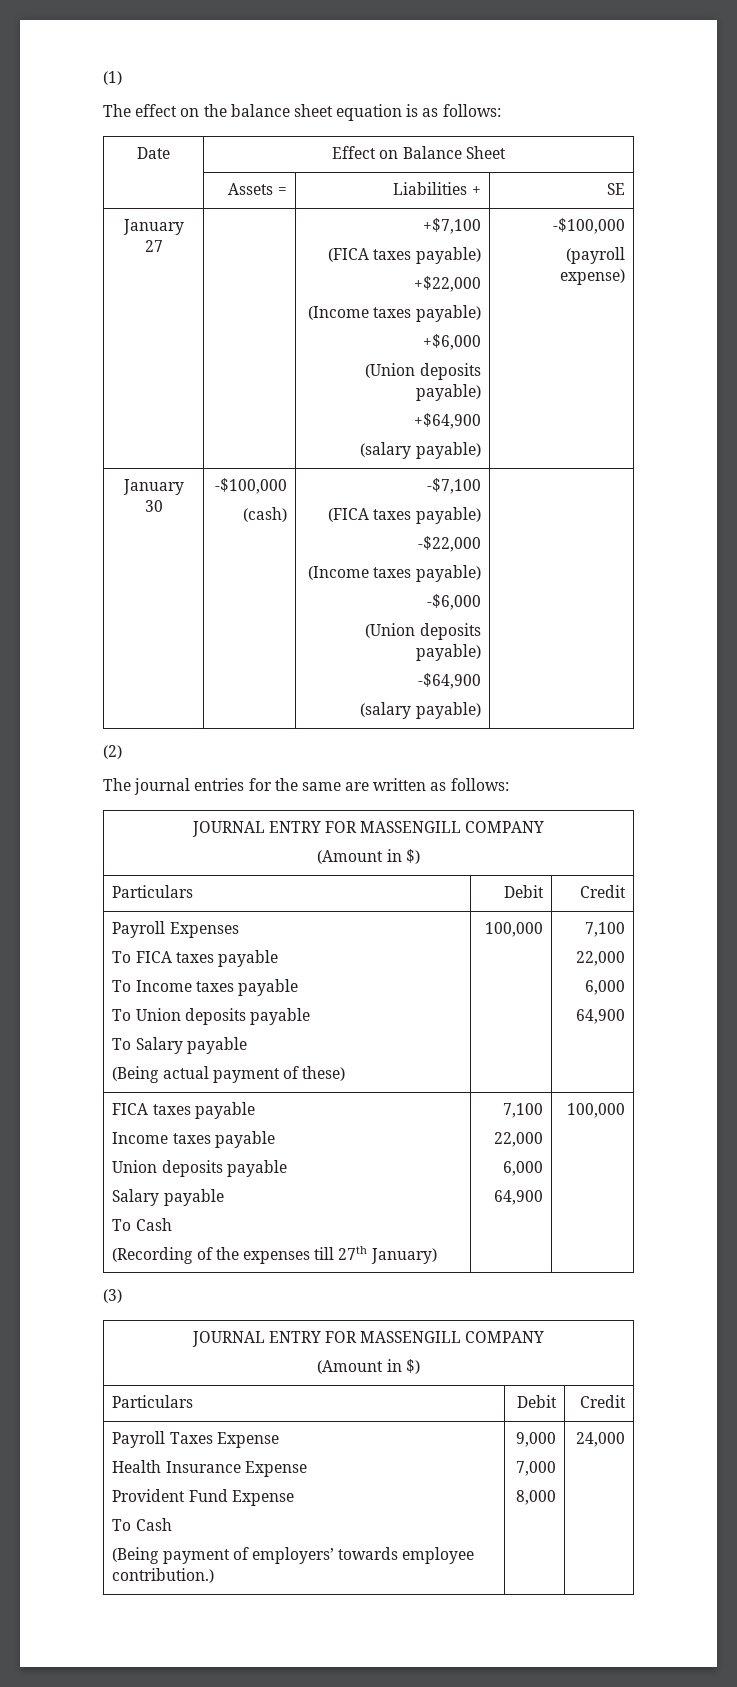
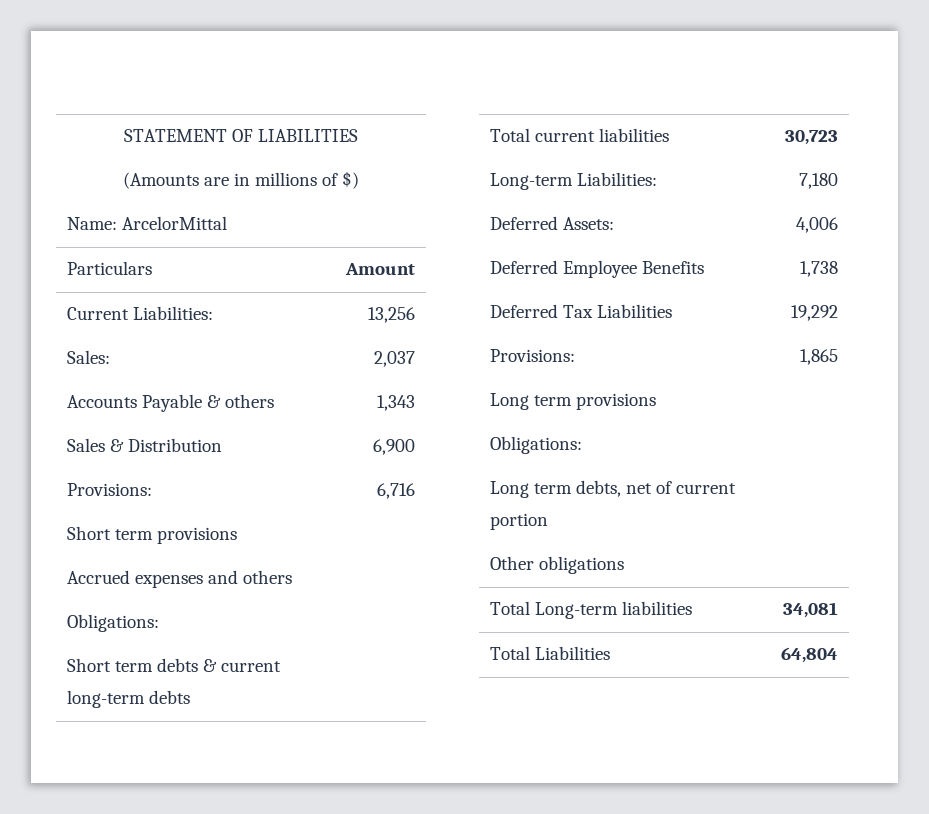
- (1)
- The effect on the balance sheet equation is as follows:
- Date | Effect on Balance Sheet
- | Assets = | Liabilities + | SE
- January 27 | | +$7,100
- (FICA taxes payable)
- +$22,000
- (Income taxes payable)
- +$6,000
- (Union deposits payable)
- +$64,900
- (salary payable) | -$100,000
- (payroll expense)
- January 30 | -$100,000
- (cash) | -$7,100
- (FICA taxes payable)
- -$22,000
- (Income taxes payable)
- -$6,000
- (Union deposits payable)
- -$64,900
- (salary payable) |
- (2)
- The journal entries for the same are written as follows:
- JOURNAL ENTRY FOR MASSENGILL COMPANY
- (Amount in $)
- Particulars | Debit | Credit
- Payroll Expenses
- To FICA taxes payable
- To Income taxes payable
- To Union deposits payable
- To Salary payable
- (Being actual payment of these) | 100,000 | 7,100
- 22,000
- 6,000
- 64,900
- FICA taxes payable
- Income taxes payable
- Union deposits payable
- Salary payable
- To Cash
- (Recording of the expenses till 27th January) | 7,100
- 22,000
- 6,000
- 64,900 | 100,000
- (3)
- JOURNAL ENTRY FOR MASSENGILL COMPANY
- (Amount in $)
- Particulars | Debit | Credit
- Payroll Taxes Expense
- Health Insurance Expense
- Provident Fund Expense
- To Cash
- (Being payment of employers’ towards employee contribution.) | 9,000
- 7,000
- 8,000 | 24,000
+ STATEMENT OF LIABILITIES
+ (Amounts are in millions of $)
+ Name: ArcelorMittal
+ Particulars | Amount
+ Current Liabilities:
+ Sales:
+ Accounts Payable & others
+ Sales & Distribution
+ Provisions:
+ Short term provisions
+ Accrued expenses and others
+ Obligations:
+ Short term debts & current long-term debts | 13,256
+ 2,037
+ 1,343
+ 6,900
+ 6,716
+ Total current liabilities
+ Long-term Liabilities:
+ Deferred Assets:
+ Deferred Employee Benefits
+ Deferred Tax Liabilities
+ Provisions:
+ Long term provisions
+ Obligations:
+ Long term debts, net of current portion
+ Other obligations | 30,723
+ 7,180
+ 4,006
+ 1,738
+ 19,292
+ 1,865
+ Total Long-term liabilities | 34,081
+ Total Liabilities | 64,804

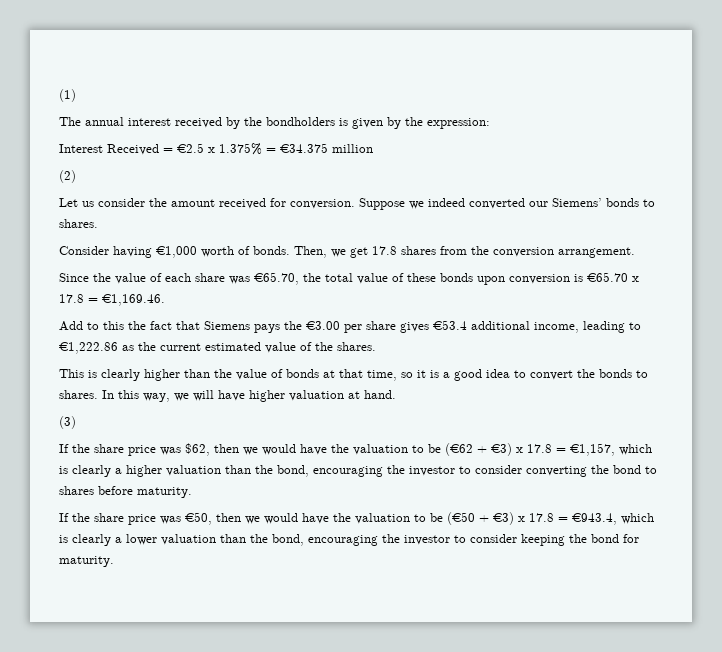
- STATEMENT OF LIABILITIES
- (Amounts are in millions of $)
- Name: ArcelorMittal
- Particulars | Amount
- Current Liabilities:
- Sales:
- Accounts Payable & others
- Sales & Distribution
- Provisions:
- Short term provisions
- Accrued expenses and others
- Obligations:
- Short term debts & current long-term debts | 13,256
- 2,037
- 1,343
- 6,900
- 6,716
- Total current liabilities
- Long-term Liabilities:
- Deferred Assets:
- Deferred Employee Benefits
- Deferred Tax Liabilities
- Provisions:
- Long term provisions
- Obligations:
- Long term debts, net of current portion
- Other obligations | 30,723
- 7,180
- 4,006
- 1,738
- 19,292
- 1,865
- Total Long-term liabilities | 34,081
- Total Liabilities | 64,804
+ (1)
+ The annual interest received by the bondholders is given by the expression:
+ Interest Received = €2.5 x 1.375% = €34.375 million
+ (2)
+ Let us consider the amount received for conversion. Suppose we indeed converted our Siemens’ bonds to shares.
+ Consider having €1,000 worth of bonds. Then, we get 17.8 shares from the conversion arrangement.
+ Since the value of each share was €65.70, the total value of these bonds upon conversion is €65.70 x 17.8 = €1,169.46.
+ Add to this the fact that Siemens pays the €3.00 per share gives €53.4 additional income, leading to €1,222.86 as the current estimated value of the shares.
+ This is clearly higher than the value of bonds at that time, so it is a good idea to convert the bonds to shares. In this way, we will have higher valuation at hand.
+ (3)
+ If the share price was $62, then we would have the valuation to be (€62 + €3) x 17.8 = €1,157, which is clearly a higher valuation than the bond, encouraging the investor to consider converting the bond to shares before maturity.
+ If the share price was €50, then we would have the valuation to be (€50 + €3) x 17.8 = €943.4, which is clearly a lower valuation than the bond, encouraging the investor to consider keeping the bond for maturity.

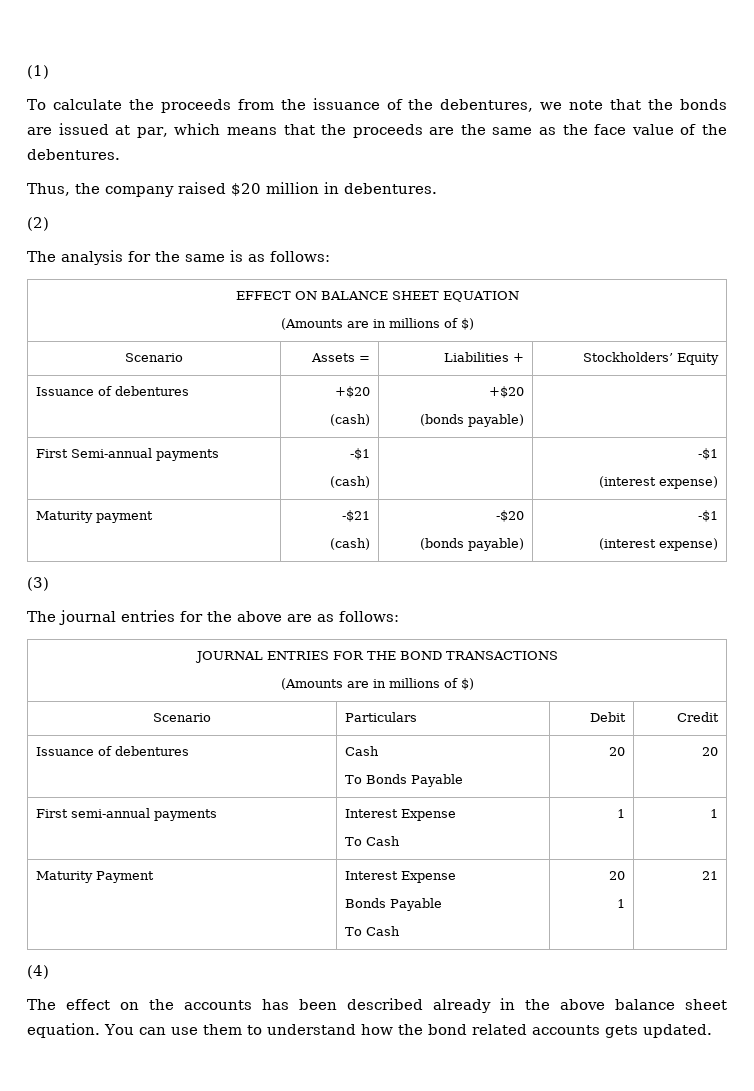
- The annual interest received by the bondholders is given by the expression:
- Interest Received = €2.5 x 1.375% = €34.375 million
+ To calculate the proceeds from the issuance of the debentures, we note that the bonds are issued at par, which means that the proceeds are the same as the face value of the debentures.
+ Thus, the company raised $20 million in debentures.
- Let us consider the amount received for conversion. Suppose we indeed converted our Siemens’ bonds to shares.
- Consider having €1,000 worth of bonds. Then, we get 17.8 shares from the conversion arrangement.
- Since the value of each share was €65.70, the total value of these bonds upon conversion is €65.70 x 17.8 = €1,169.46.
- Add to this the fact that Siemens pays the €3.00 per share gives €53.4 additional income, leading to €1,222.86 as the current estimated value of the shares.
- This is clearly higher than the value of bonds at that time, so it is a good idea to convert the bonds to shares. In this way, we will have higher valuation at hand.
+ The analysis for the same is as follows:
+ EFFECT ON BALANCE SHEET EQUATION
+ (Amounts are in millions of $)
+ Scenario | Assets = | Liabilities + | Stockholders’ Equity
+ Issuance of debentures | +$20
+ (cash) | +$20
+ (bonds payable) |
+ First Semi-annual payments | -$1
+ (cash) | | -$1
+ (interest expense)
+ Maturity payment | -$21
+ (cash) | -$20
+ (bonds payable) | -$1
+ (interest expense)
  (3)
- If the share price was $62, then we would have the valuation to be (€62 + €3) x 17.8 = €1,157, which is clearly a higher valuation than the bond, encouraging the investor to consider converting the bond to shares before maturity.
- If the share price was €50, then we would have the valuation to be (€50 + €3) x 17.8 = €943.4, which is clearly a lower valuation than the bond, encouraging the investor to consider keeping the bond for maturity.
+ The journal entries for the above are as follows:
+ JOURNAL ENTRIES FOR THE BOND TRANSACTIONS
+ (Amounts are in millions of $)
+ Scenario | Particulars | Debit | Credit
+ Issuance of debentures | Cash
+ To Bonds Payable | 20 | 20
+ First semi-annual payments | Interest Expense
+ To Cash | 1 | 1
+ Maturity Payment | Interest Expense
+ Bonds Payable
+ To Cash | 20
+ 1 | 21
+ (4)
+ The effect on the accounts has been described already in the above balance sheet equation. You can use them to understand how the bond related accounts gets updated.

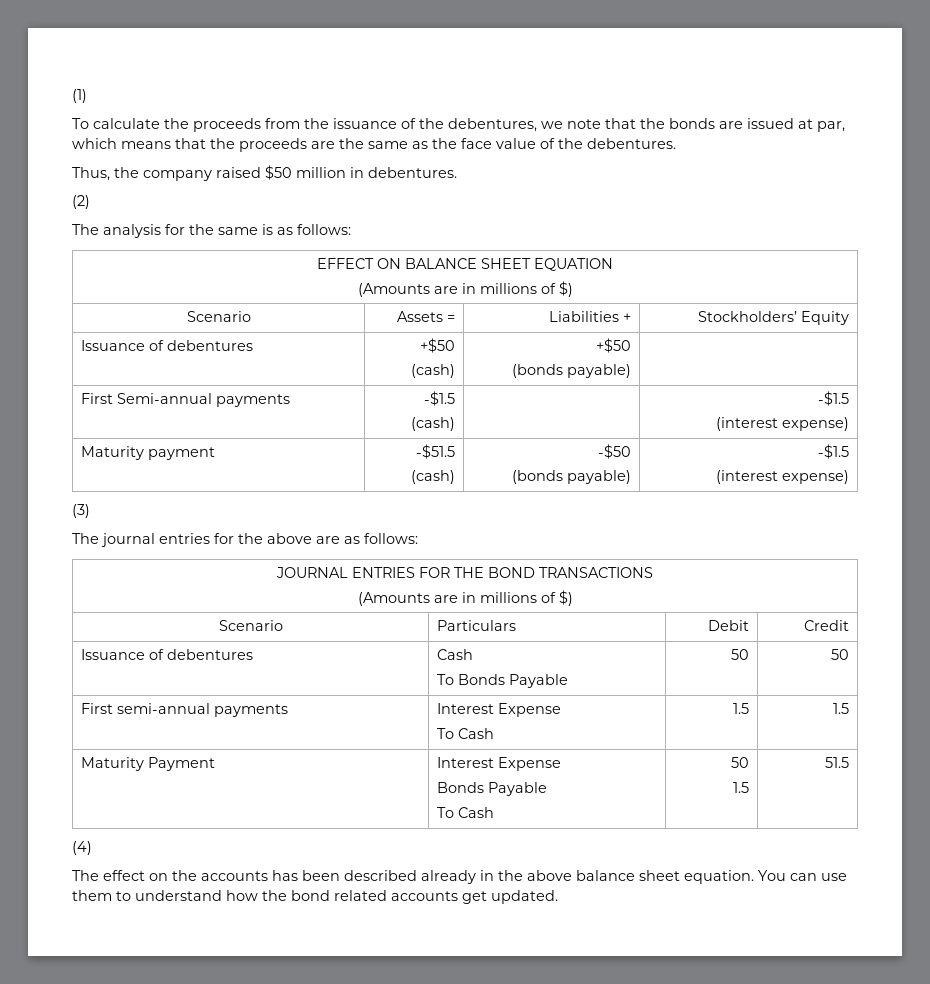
- Thus, the company raised $20 million in debentures.
+ Thus, the company raised $50 million in debentures.
- Issuance of debentures | +$20
- (cash) | +$20
+ Issuance of debentures | +$50
+ (cash) | +$50
- First Semi-annual payments | -$1
- (cash) | | -$1
+ First Semi-annual payments | -$1.5
+ (cash) | | -$1.5
- Maturity payment | -$21
- (cash) | -$20
- (bonds payable) | -$1
+ Maturity payment | -$51.5
+ (cash) | -$50
+ (bonds payable) | -$1.5
  Issuance of debentures | Cash
- To Bonds Payable | 20 | 20
+ To Bonds Payable | 50 | 50
  First semi-annual payments | Interest Expense
- To Cash | 1 | 1
+ To Cash | 1.5 | 1.5
  Maturity Payment | Interest Expense
  Bonds Payable
- To Cash | 20
- 1 | 21
+ To Cash | 50
+ 1.5 | 51.5
- You can use them to understand how the bond related accounts gets updated.
+ You can use them to understand how the bond related accounts get updated.

